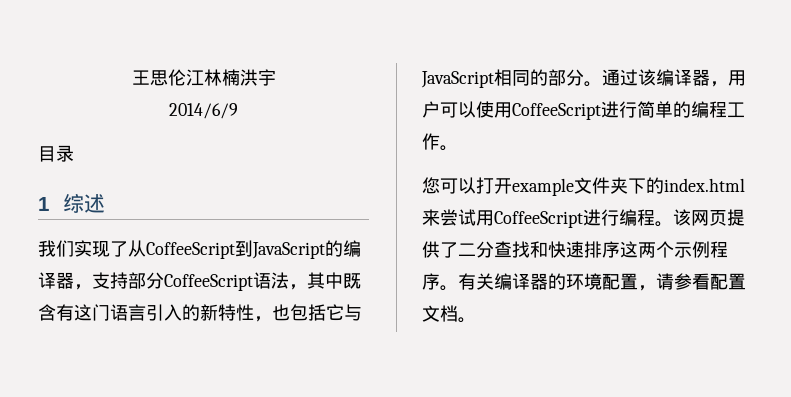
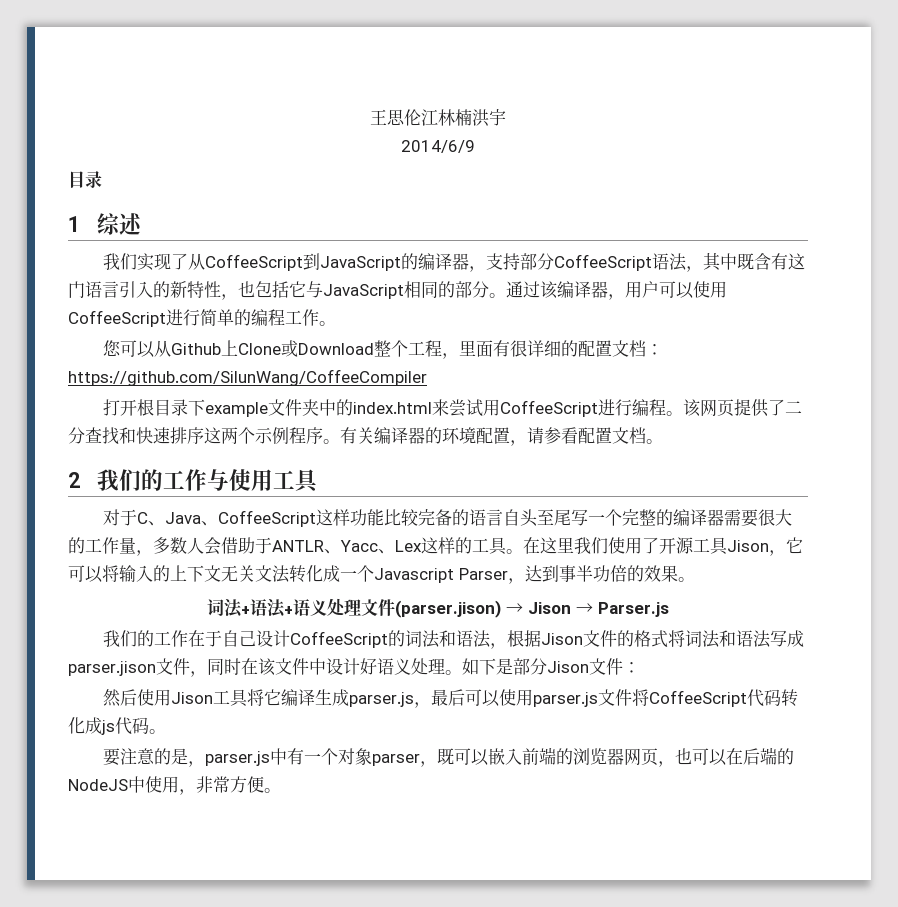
- 您可以打开example文件夹下的index.html来尝试用CoffeeScript进行编程。
+ 您可以从Github上Clone或Download整个工程，里面有很详细的配置文档：https://github.com/SilunWang/CoffeeCompiler
+ 打开根目录下example文件夹中的index.html来尝试用CoffeeScript进行编程。
+ 2我们的工作与使用工具
+ 对于C、Java、CoffeeScript这样功能比较完备的语言自头至尾写一个完整的编译器需要很大的工作量，多数人会借助于ANTLR、Yacc、Lex这样的工具。在这里我们使用了开源工具Jison，它可以将输入的上下文无关文法转化成一个Javascript Parser，达到事半功倍的效果。
+ 词法+语法+语义处理文件(parser.jison) → Jison → Parser.js
+ 我们的工作在于自己设计CoffeeScript的词法和语法，根据Jison文件的格式将词法和语法写成parser.jison文件，同时在该文件中设计好语义处理。如下是部分Jison文件：
+ 然后使用Jison工具将它编译生成parser.js，最后可以使用parser.js文件将CoffeeScript代码转化成js代码。
+ 要注意的是，parser.js中有一个对象parser，既可以嵌入前端的浏览器网页，也可以在后端的NodeJS中使用，非常方便。

